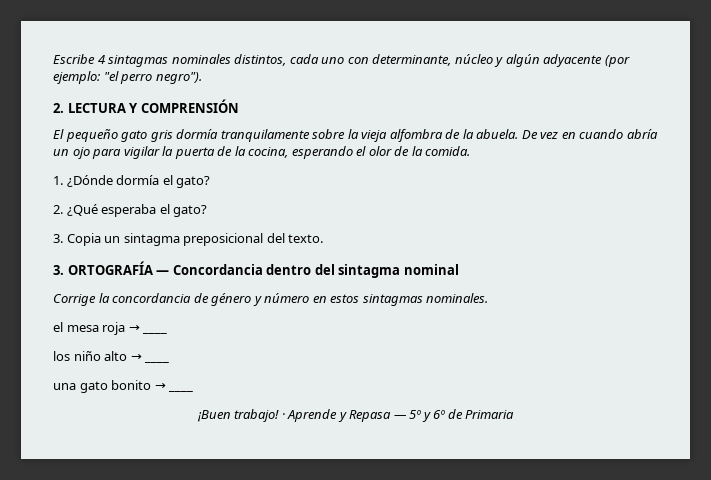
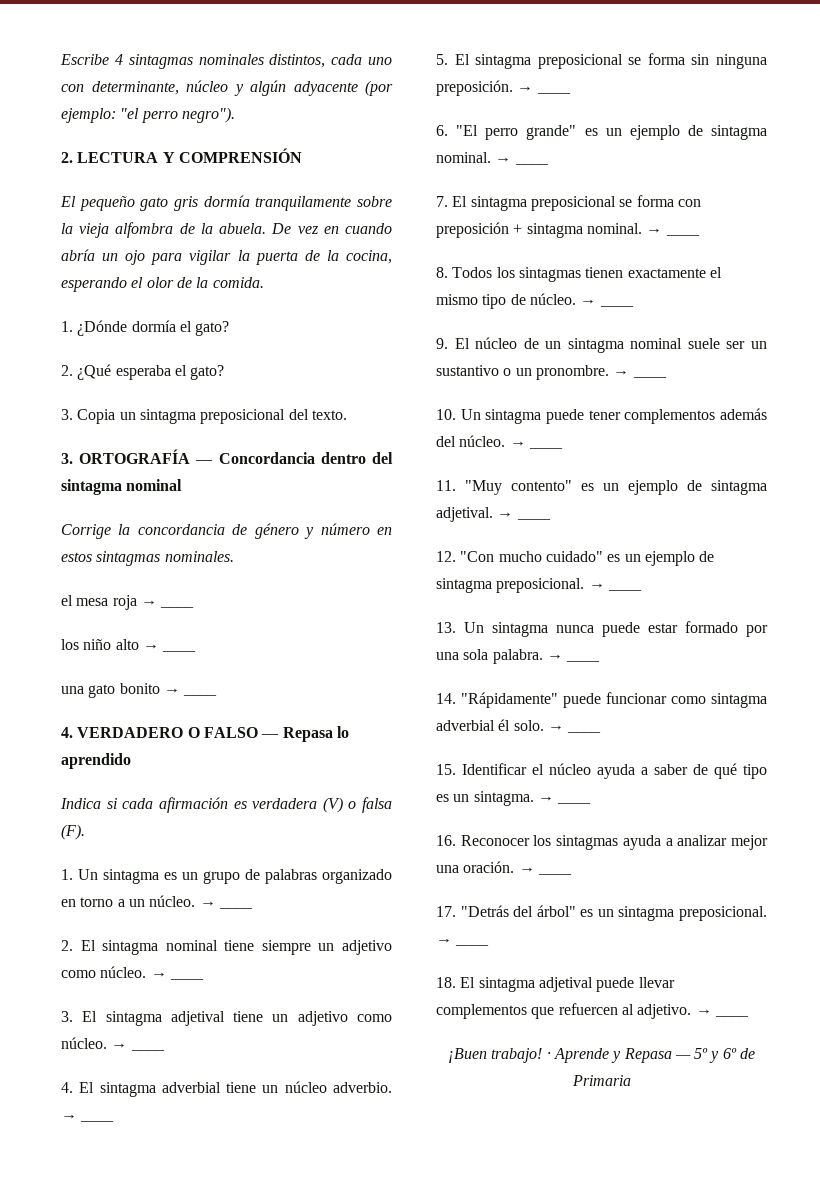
+ 4. VERDADERO O FALSO — Repasa lo aprendido
+ Indica si cada afirmación es verdadera (V) o falsa (F).
+ 1. Un sintagma es un grupo de palabras organizado en torno a un núcleo. → ____
+ 2. El sintagma nominal tiene siempre un adjetivo como núcleo. → ____
+ 3. El sintagma adjetival tiene un adjetivo como núcleo. → ____
+ 4. El sintagma adverbial tiene un núcleo adverbio. → ____
+ 5. El sintagma preposicional se forma sin ninguna preposición. → ____
+ 6. "El perro grande" es un ejemplo de sintagma nominal. → ____
+ 7. El sintagma preposicional se forma con preposición + sintagma nominal. → ____
+ 8. Todos los sintagmas tienen exactamente el mismo tipo de núcleo. → ____
+ 9. El núcleo de un sintagma nominal suele ser un sustantivo o un pronombre. → ____
+ 10. Un sintagma puede tener complementos además del núcleo. → ____
+ 11. "Muy contento" es un ejemplo de sintagma adjetival. → ____
+ 12. "Con mucho cuidado" es un ejemplo de sintagma preposicional. → ____
+ 13. Un sintagma nunca puede estar formado por una sola palabra. → ____
+ 14. "Rápidamente" puede funcionar como sintagma adverbial él solo. → ____
+ 15. Identificar el núcleo ayuda a saber de qué tipo es un sintagma. → ____
+ 16. Reconocer los sintagmas ayuda a analizar mejor una oración. → ____
+ 17. "Detrás del árbol" es un sintagma preposicional. → ____
+ 18. El sintagma adjetival puede llevar complementos que refuercen al adjetivo. → ____

